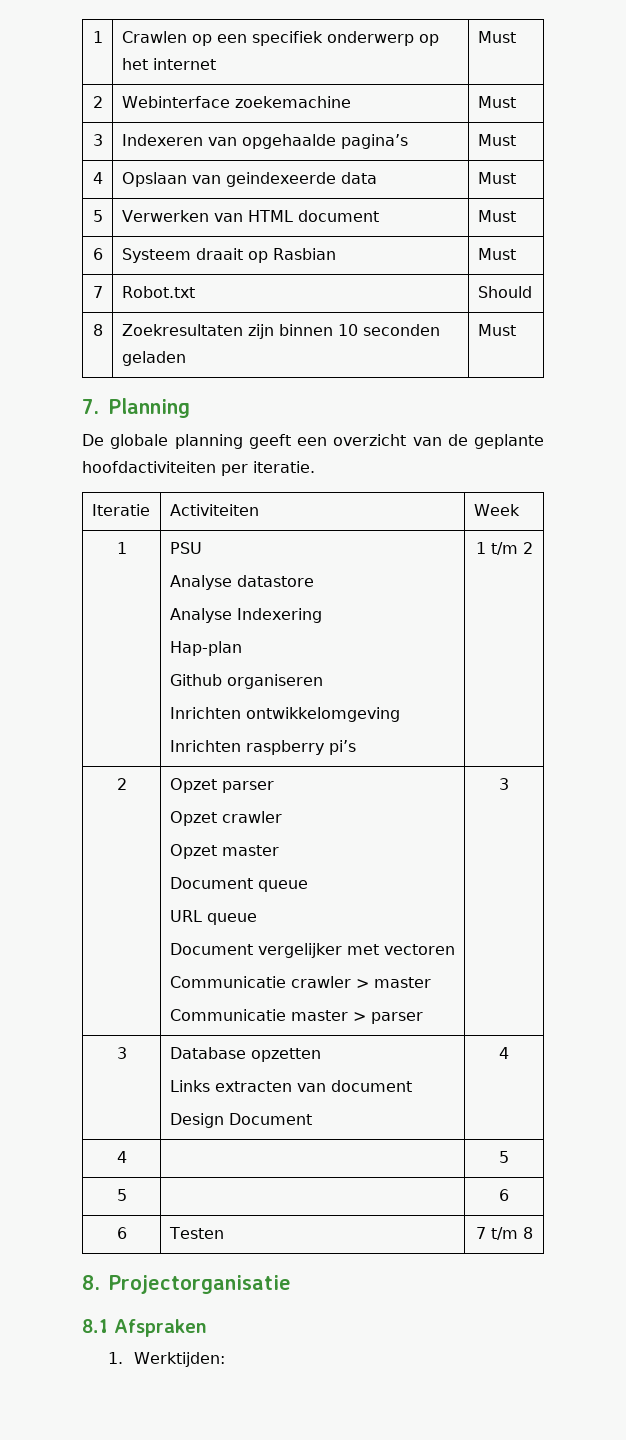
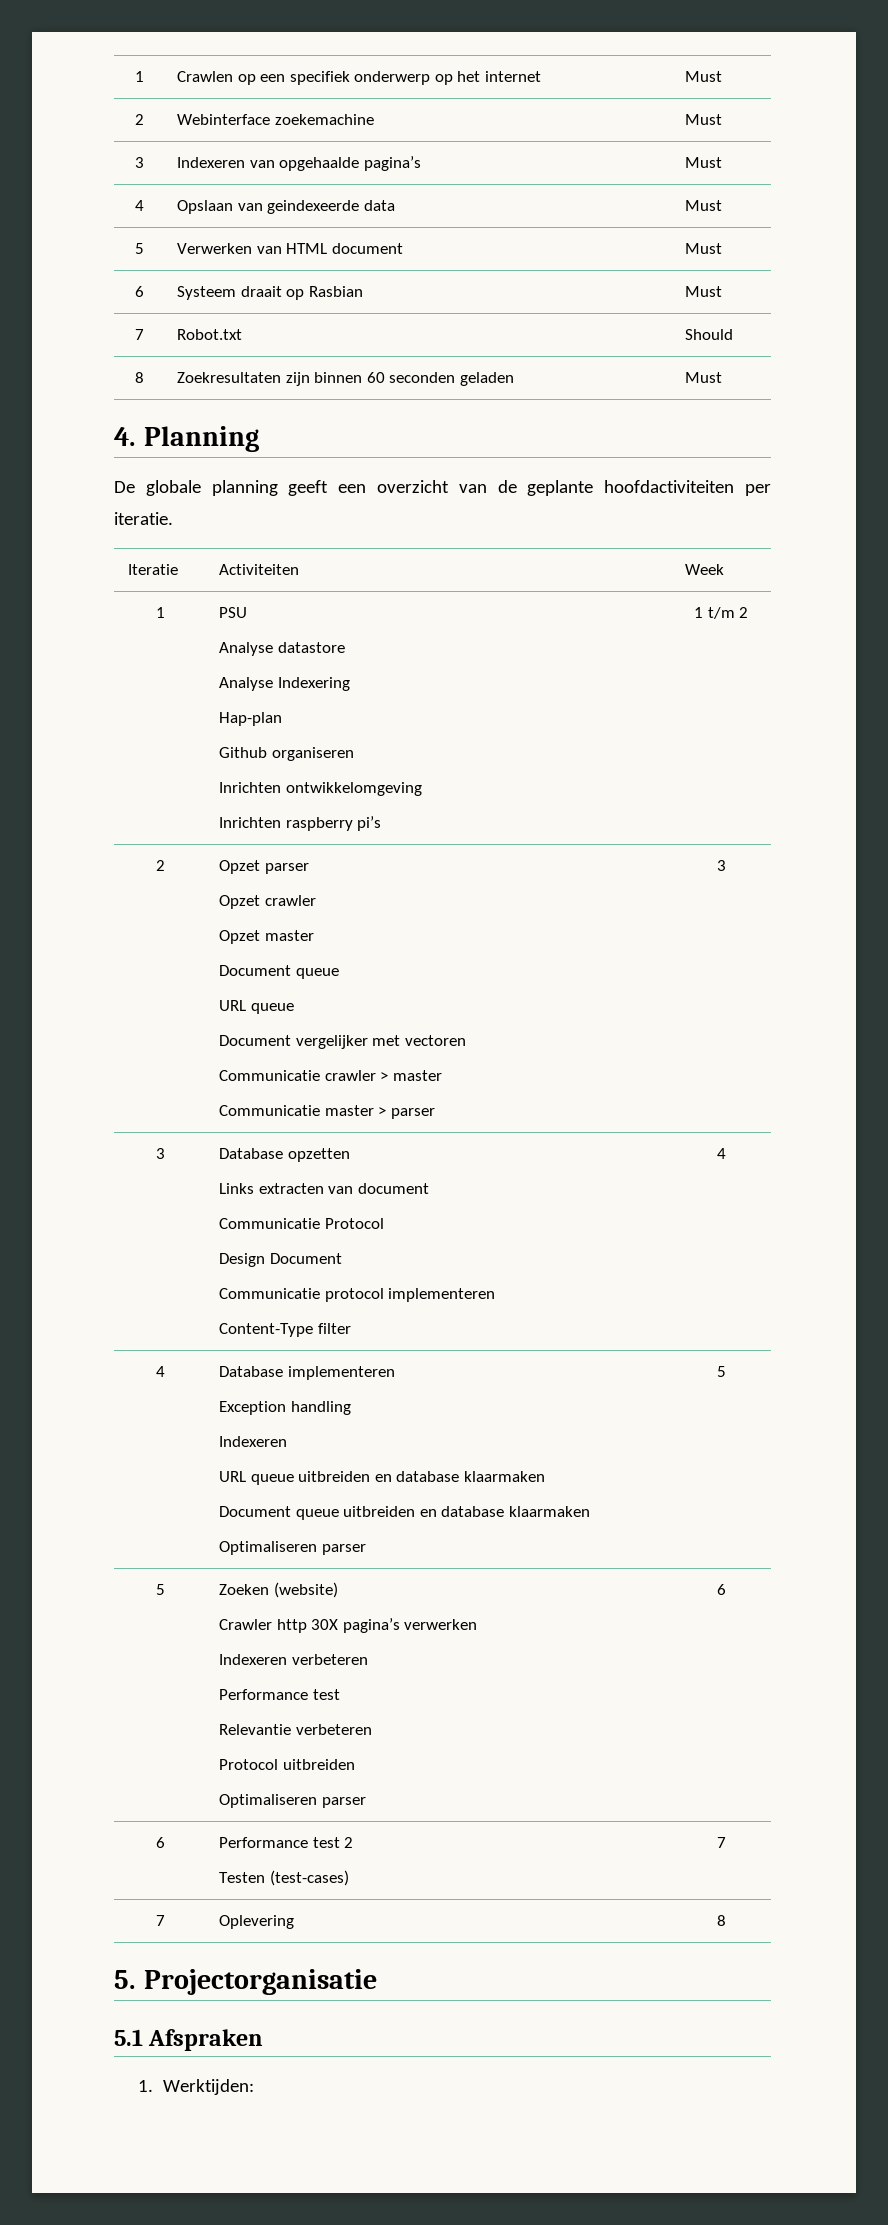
- 8 | Zoekresultaten zijn binnen 10 seconden geladen | Must
+ 8 | Zoekresultaten zijn binnen 60 seconden geladen | Must
- 7. Planning
+ 4. Planning
  3 | Database opzetten
  Links extracten van document
- Design Document | 4
- 4 | | 5
- 5 | | 6
+ Communicatie Protocol
+ Design Document
+ Communicatie protocol implementeren
+ Content-Type filter | 4
+ 4 | Database implementeren
+ Exception handling
+ Indexeren
+ URL queue uitbreiden en database klaarmaken
+ Document queue uitbreiden en database klaarmaken
+ Optimaliseren parser | 5
+ 5 | Zoeken (website)
+ Crawler http 30X pagina’s verwerken
+ Indexeren verbeteren
+ Performance test
+ Relevantie verbeteren
+ Protocol uitbreiden
+ Optimaliseren parser | 6
- 6 | Testen | 7 t/m 8
+ 6 | Performance test 2
+ Testen (test-cases) | 7
+ 7 | Oplevering | 8
- 8. Projectorganisatie
+ 5. Projectorganisatie
- 8.1 Afspraken
+ 5.1 Afspraken

